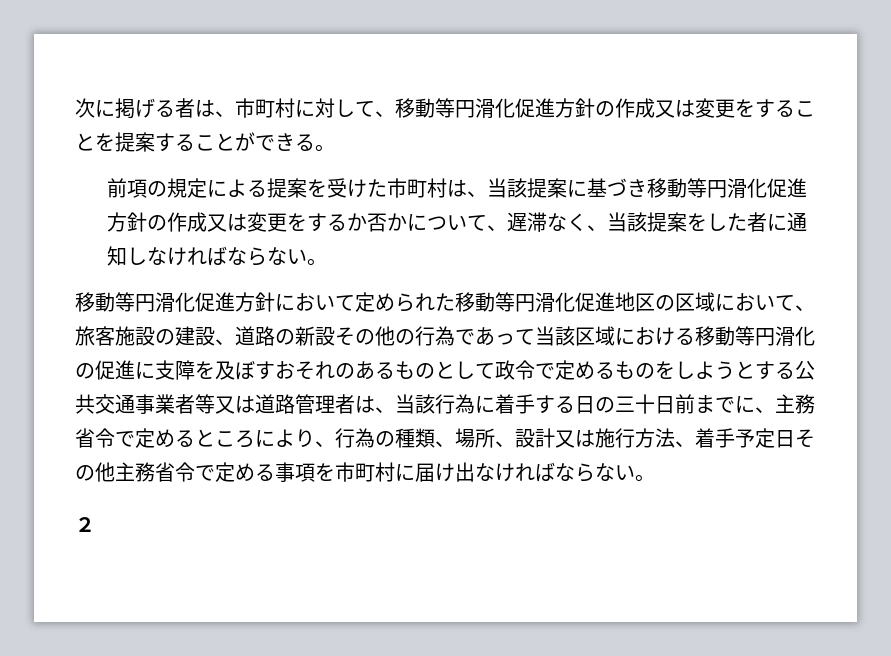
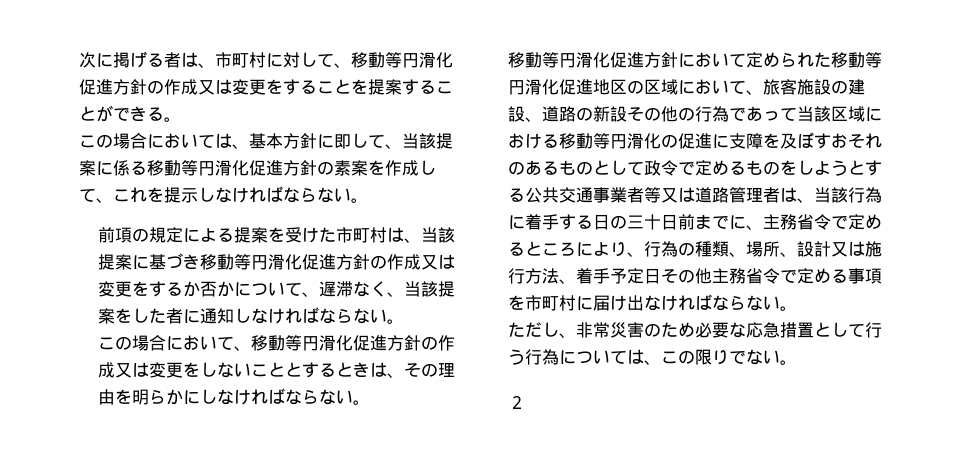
+ この場合においては、基本方針に即して、当該提案に係る移動等円滑化促進方針の素案を作成して、これを提示しなければならない。
+ この場合において、移動等円滑化促進方針の作成又は変更をしないこととするときは、その理由を明らかにしなければならない。
+ ただし、非常災害のため必要な応急措置として行う行為については、この限りでない。

